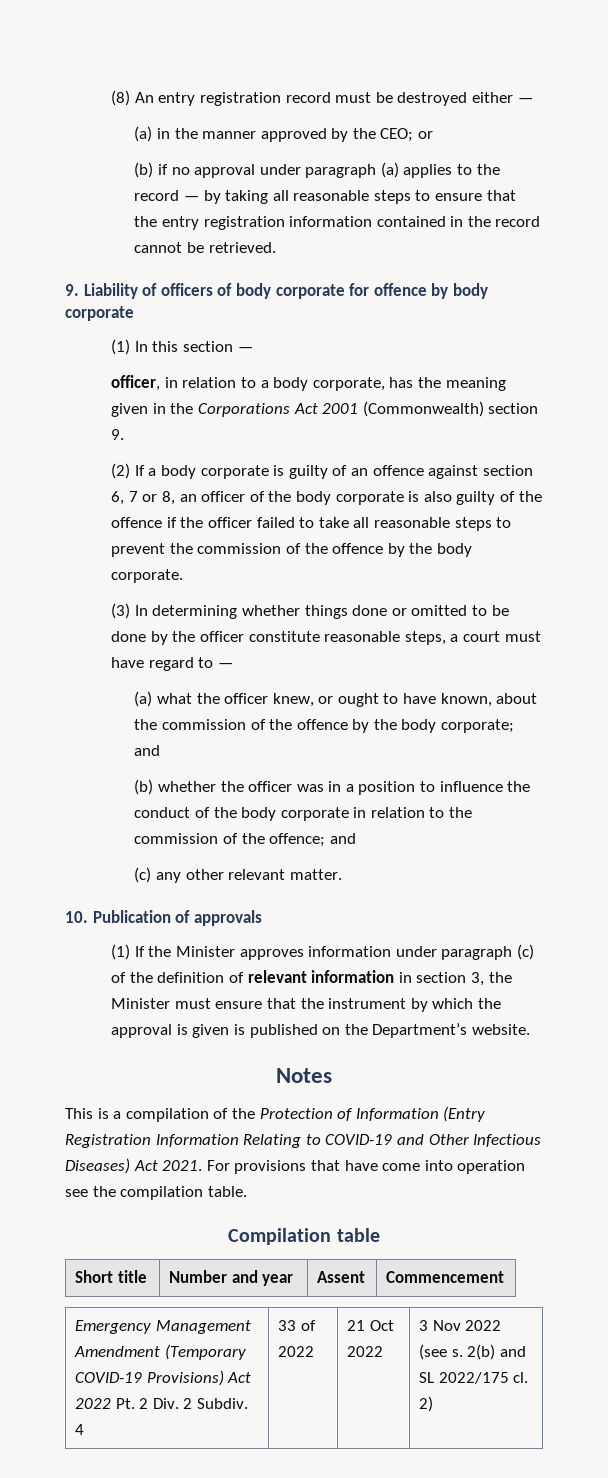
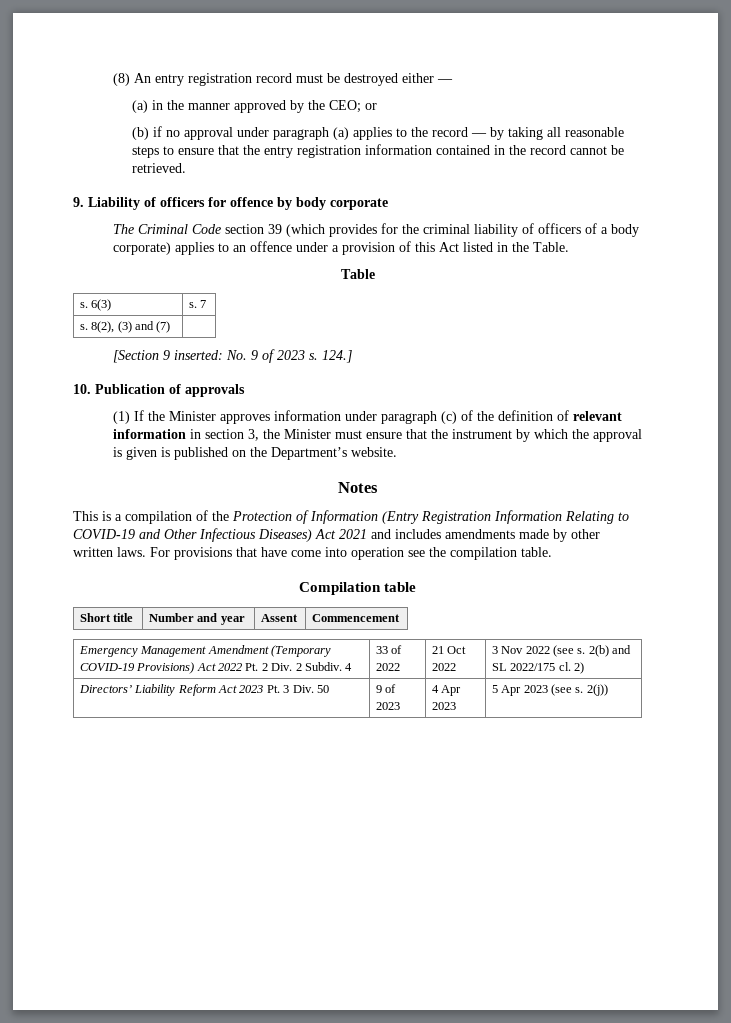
- 9. Liability of officers of body corporate for offence by body corporate
+ 9. Liability of officers for offence by body corporate
- (1) In this section —
- officer, in relation to a body corporate, has the meaning given in the Corporations Act 2001 (Commonwealth) section 9.
- (2) If a body corporate is guilty of an offence against section 6, 7 or 8, an officer of the body corporate is also guilty of the offence if the officer failed to take all reasonable steps to prevent the commission of the offence by the body corporate.
- (3) In determining whether things done or omitted to be done by the officer constitute reasonable steps, a court must have regard to —
- (a) what the officer knew, or ought to have known, about the commission of the offence by the body corporate; and
- (b) whether the officer was in a position to influence the conduct of the body corporate in relation to the commission of the offence; and
- (c) any other relevant matter.
+ The Criminal Code section 39 (which provides for the criminal liability of officers of a body corporate) applies to an offence under a provision of this Act listed in the Table.
+ Table
+ s. 6(3) | s. 7
+ s. 8(2), (3) and (7) |
+ [Section 9 inserted: No. 9 of 2023 s. 124.]
- This is a compilation of the Protection of Information (Entry Registration Information Relating to COVID-19 and Other Infectious Diseases) Act 2021.
+ This is a compilation of the Protection of Information (Entry Registration Information Relating to COVID-19 and Other Infectious Diseases) Act 2021 and includes amendments made by other written laws.
+ Directors’ Liability Reform Act 2023 Pt. 3 Div. 50 | 9 of 2023 | 4 Apr 2023 | 5 Apr 2023 (see s. 2(j))

